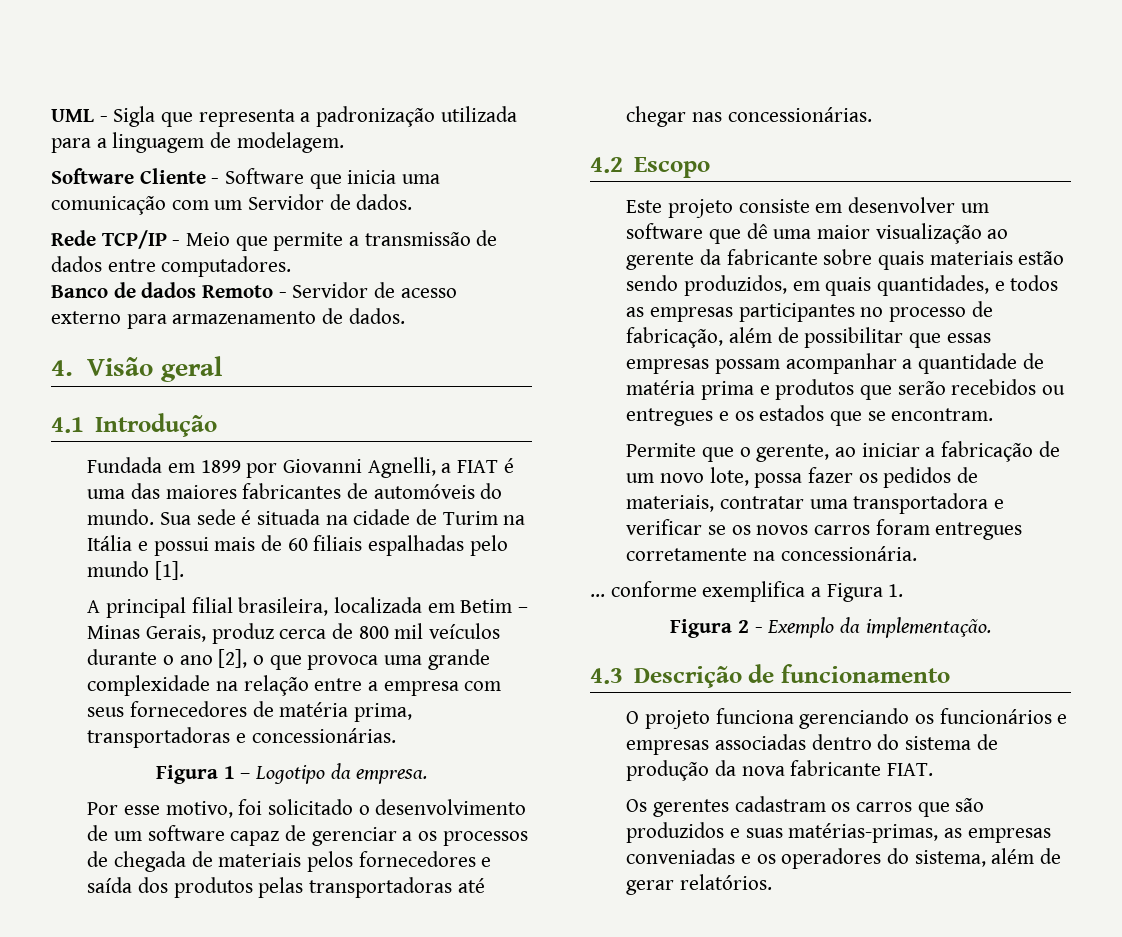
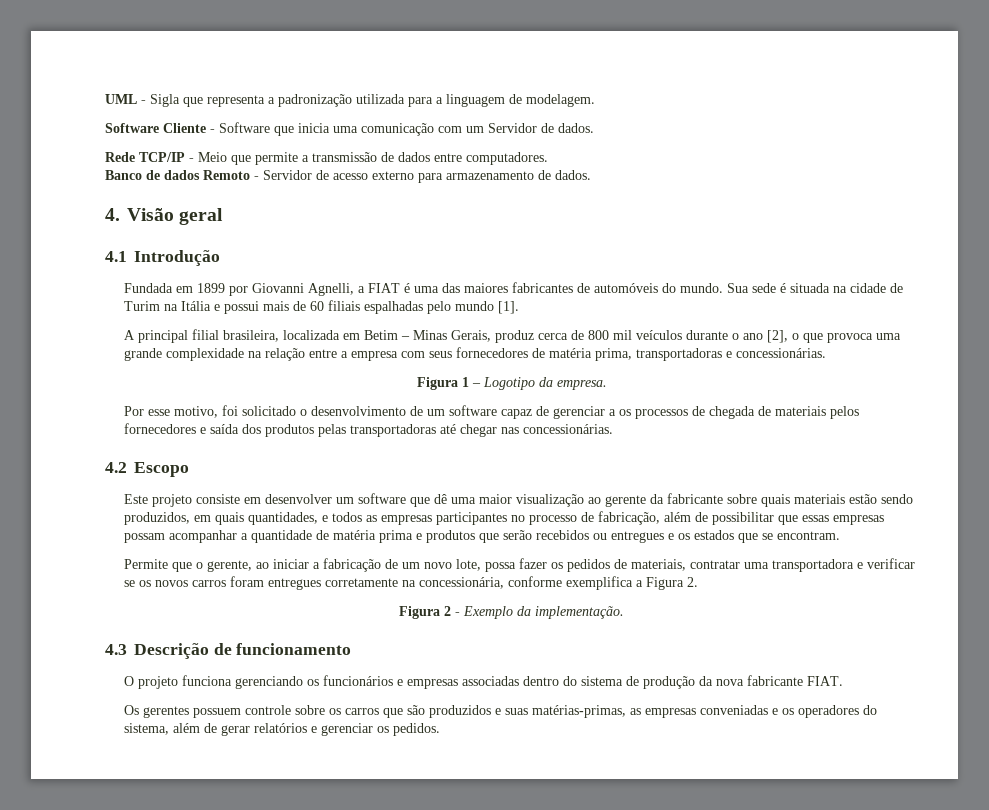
- Permite que o gerente, ao iniciar a fabricação de um novo lote, possa fazer os pedidos de materiais, contratar uma transportadora e verificar se os novos carros foram entregues corretamente na concessionária.
- ... conforme exemplifica a Figura 1.
+ Permite que o gerente, ao iniciar a fabricação de um novo lote, possa fazer os pedidos de materiais, contratar uma transportadora e verificar se os novos carros foram entregues corretamente na concessionária, conforme exemplifica a Figura 2.
- Os gerentes cadastram os carros que são produzidos e suas matérias-primas, as empresas conveniadas e os operadores do sistema, além de gerar relatórios.
+ Os gerentes possuem controle sobre os carros que são produzidos e suas matérias-primas, as empresas conveniadas e os operadores do sistema, além de gerar relatórios e gerenciar os pedidos.

